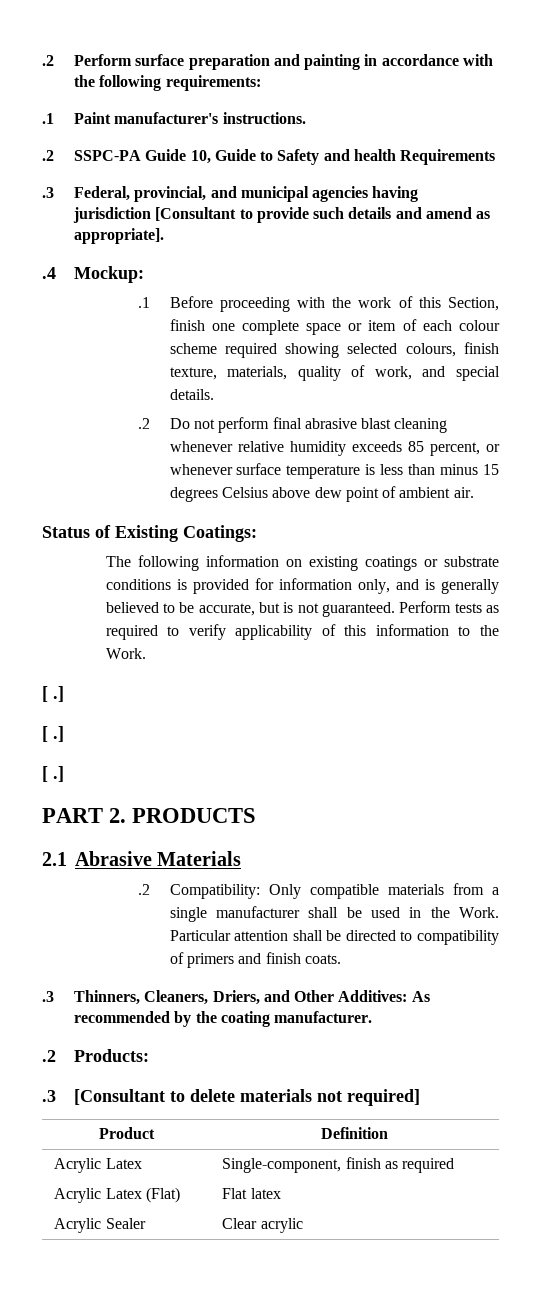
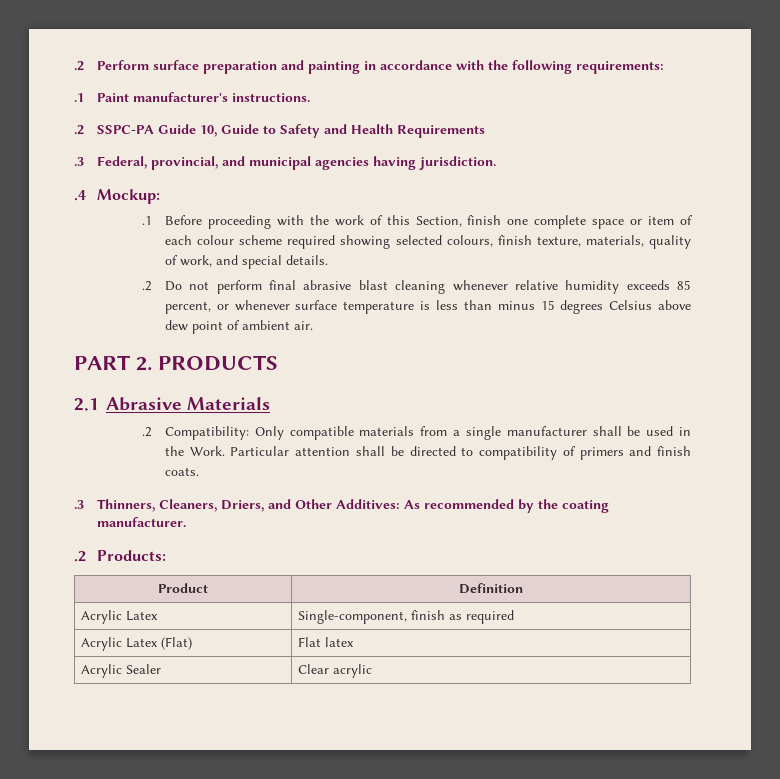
- .2 SSPC-PA Guide 10, Guide to Safety and health Requirements
+ .2 SSPC-PA Guide 10, Guide to Safety and Health Requirements
- .3 Federal, provincial, and municipal agencies having jurisdiction [Consultant to provide such details and amend as appropriate].
+ .3 Federal, provincial, and municipal agencies having jurisdiction.
- Status of Existing Coatings:
- The following information on existing coatings or substrate conditions is provided for information only, and is generally believed to be accurate, but is not guaranteed. Perform tests as required to verify applicability of this information to the Work.
- [ .]
- [ .]
- [ .]
- .3 [Consultant to delete materials not required]

